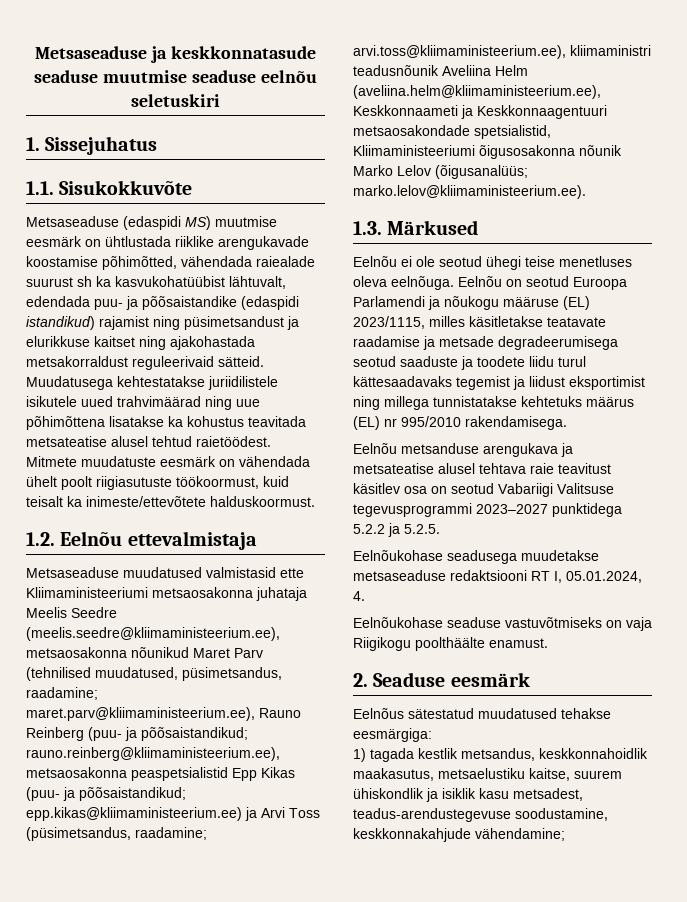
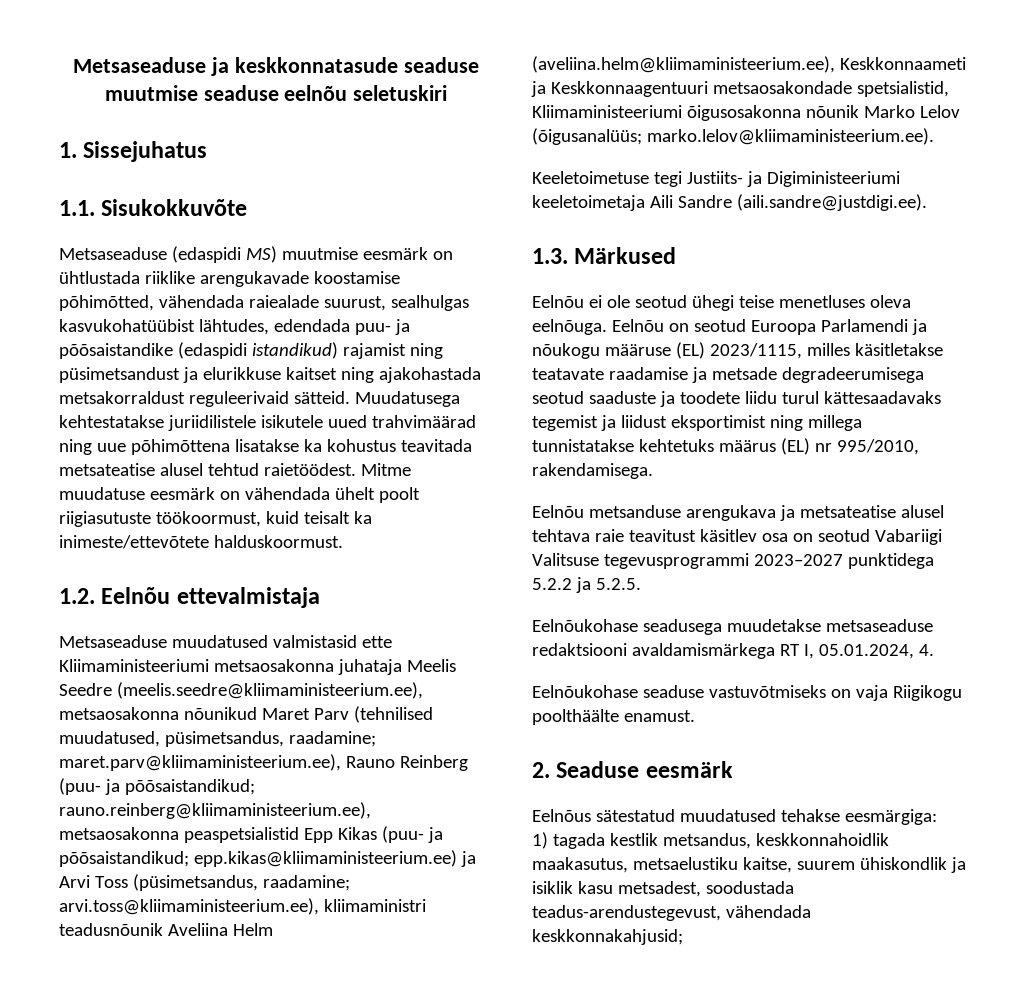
- Metsaseaduse (edaspidi MS) muutmise eesmärk on ühtlustada riiklike arengukavade koostamise põhimõtted, vähendada raiealade suurust sh ka kasvukohatüübist lähtuvalt, edendada puu- ja põõsaistandike (edaspidi istandikud) rajamist ning püsimetsandust ja elurikkuse kaitset ning ajakohastada metsakorraldust reguleerivaid sätteid.
+ Metsaseaduse (edaspidi MS) muutmise eesmärk on ühtlustada riiklike arengukavade koostamise põhimõtted, vähendada raiealade suurust, sealhulgas kasvukohatüübist lähtudes, edendada puu- ja põõsaistandike (edaspidi istandikud) rajamist ning püsimetsandust ja elurikkuse kaitset ning ajakohastada metsakorraldust reguleerivaid sätteid.
- Mitmete muudatuste eesmärk on vähendada ühelt poolt riigiasutuste töökoormust, kuid teisalt ka inimeste/ettevõtete halduskoormust.
+ Mitme muudatuse eesmärk on vähendada ühelt poolt riigiasutuste töökoormust, kuid teisalt ka inimeste/ettevõtete halduskoormust.
+ Keeletoimetuse tegi Justiits- ja Digiministeeriumi keeletoimetaja Aili Sandre (aili.sandre@justdigi.ee).
- Eelnõu on seotud Euroopa Parlamendi ja nõukogu määruse (EL) 2023/1115, milles käsitletakse teatavate raadamise ja metsade degradeerumisega seotud saaduste ja toodete liidu turul kättesaadavaks tegemist ja liidust eksportimist ning millega tunnistatakse kehtetuks määrus (EL) nr 995/2010 rakendamisega.
+ Eelnõu on seotud Euroopa Parlamendi ja nõukogu määruse (EL) 2023/1115, milles käsitletakse teatavate raadamise ja metsade degradeerumisega seotud saaduste ja toodete liidu turul kättesaadavaks tegemist ja liidust eksportimist ning millega tunnistatakse kehtetuks määrus (EL) nr 995/2010, rakendamisega.
- Eelnõukohase seadusega muudetakse metsaseaduse redaktsiooni RT I, 05.01.2024, 4.
+ Eelnõukohase seadusega muudetakse metsaseaduse redaktsiooni avaldamismärkega RT I, 05.01.2024, 4.
- 1) tagada kestlik metsandus, keskkonnahoidlik maakasutus, metsaelustiku kaitse, suurem ühiskondlik ja isiklik kasu metsadest, teadus-arendustegevuse soodustamine, keskkonnakahjude vähendamine;
+ 1) tagada kestlik metsandus, keskkonnahoidlik maakasutus, metsaelustiku kaitse, suurem ühiskondlik ja isiklik kasu metsadest, soodustada teadus-arendustegevust, vähendada keskkonnakahjusid;

